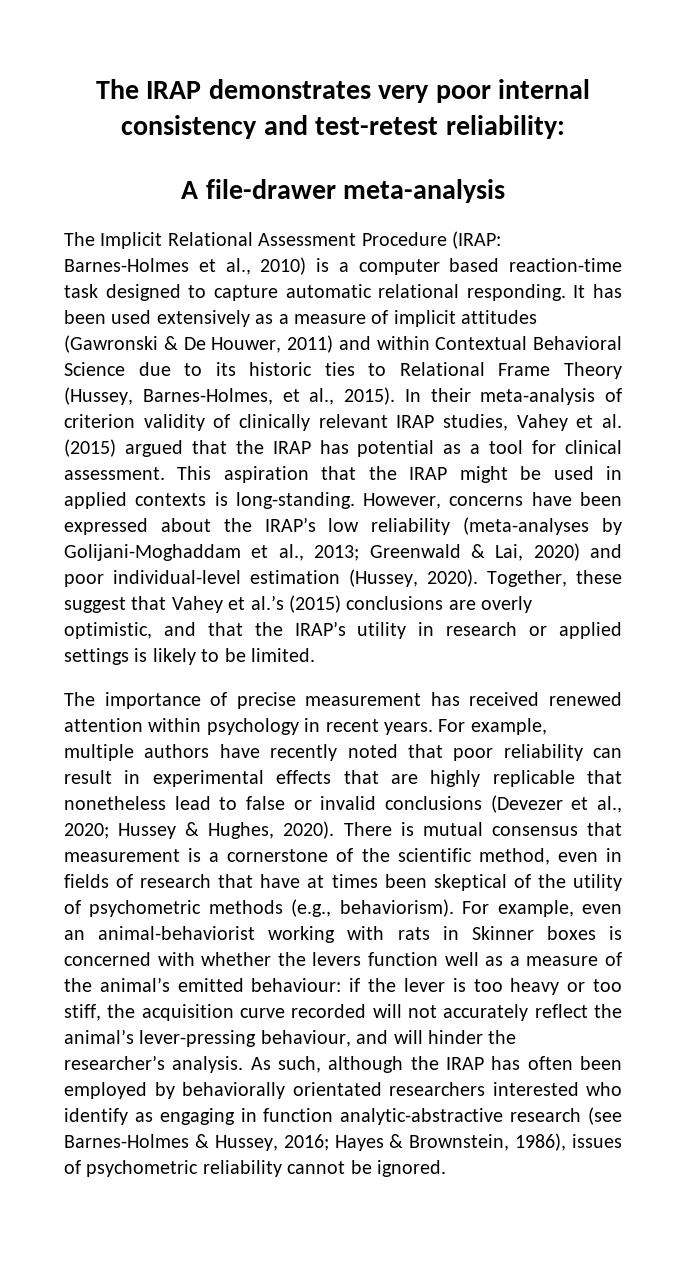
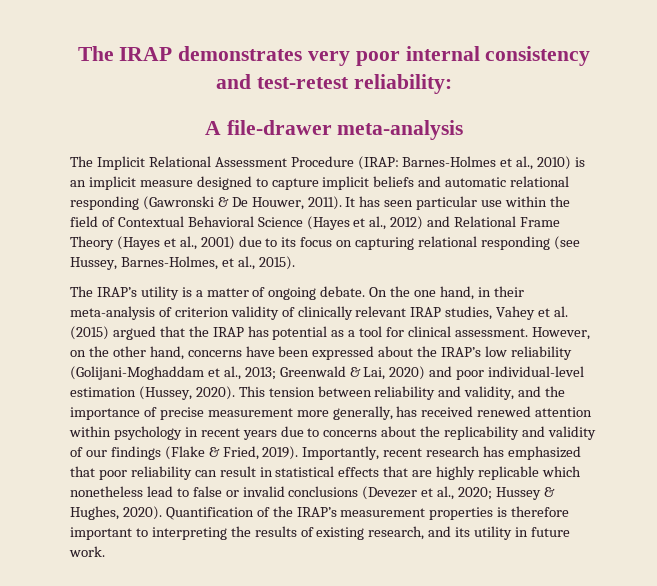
- The Implicit Relational Assessment Procedure (IRAP: Barnes-Holmes et al., 2010) is a computer based reaction-time task designed to capture automatic relational responding. It has been used extensively as a measure of implicit attitudes (Gawronski & De Houwer, 2011) and within Contextual Behavioral Science due to its historic ties to Relational Frame Theory (Hussey, Barnes-Holmes, et al., 2015). In their meta-analysis of criterion validity of clinically relevant IRAP studies, Vahey et al. (2015) argued that the IRAP has potential as a tool for clinical assessment.
+ The Implicit Relational Assessment Procedure (IRAP: Barnes-Holmes et al., 2010) is an implicit measure designed to capture implicit beliefs and automatic relational responding (Gawronski & De Houwer, 2011). It has seen particular use within the field of Contextual Behavioral Science (Hayes et al., 2012) and Relational Frame Theory (Hayes et al., 2001) due to its focus on capturing relational responding (see Hussey, Barnes-Holmes, et al., 2015).
+ The IRAP’s utility is a matter of ongoing debate. On the one hand, in their meta-analysis of criterion validity of clinically relevant IRAP studies, Vahey et al. (2015) argued that the IRAP has potential as a tool for clinical assessment.
- This aspiration that the IRAP might be used in applied contexts is long-standing. However, concerns have been expressed about the IRAP’s low reliability (meta-analyses by Golijani-Moghaddam et al., 2013; Greenwald & Lai, 2020) and poor individual-level estimation (Hussey, 2020).
+ However, on the other hand, concerns have been expressed about the IRAP’s low reliability (Golijani-Moghaddam et al., 2013; Greenwald & Lai, 2020) and poor individual-level estimation (Hussey, 2020).
- Together, these suggest that Vahey et al.’s (2015) conclusions are overly optimistic, and that the IRAP’s utility in research or applied settings is likely to be limited.
- The importance of precise measurement has received renewed attention within psychology in recent years. For example, multiple authors have recently noted that poor reliability can result in experimental effects that are highly replicable that nonetheless lead to false or invalid conclusions (Devezer et al., 2020; Hussey & Hughes, 2020).
+ This tension between reliability and validity, and the importance of precise measurement more generally, has received renewed attention within psychology in recent years due to concerns about the replicability and validity of our findings (Flake & Fried, 2019). Importantly, recent research has emphasized that poor reliability can result in statistical effects that are highly replicable which nonetheless lead to false or invalid conclusions (Devezer et al., 2020; Hussey & Hughes, 2020).
- There is mutual consensus that measurement is a cornerstone of the scientific method, even in fields of research that have at times been skeptical of the utility of psychometric methods (e.g., behaviorism). For example, even an animal-behaviorist working with rats in Skinner boxes is concerned with whether the levers function well as a measure of the animal’s emitted behaviour: if the lever is too heavy or too stiff, the acquisition curve recorded will not accurately reflect the animal’s lever-pressing behaviour, and will hinder the researcher’s analysis. As such, although the IRAP has often been employed by behaviorally orientated researchers interested who identify as engaging in function analytic-abstractive research (see Barnes-Holmes & Hussey, 2016; Hayes & Brownstein, 1986), issues of psychometric reliability cannot be ignored.
+ Quantification of the IRAP’s measurement properties is therefore important to interpreting the results of existing research, and its utility in future work.

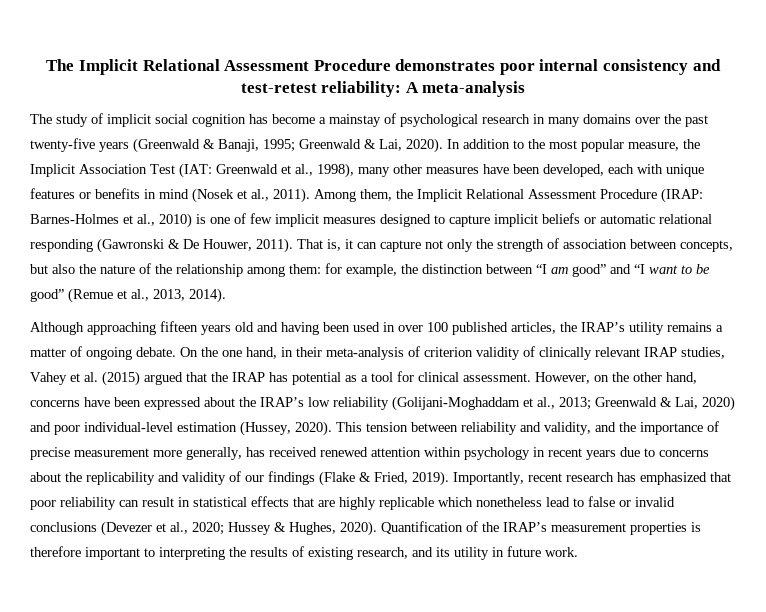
- The IRAP demonstrates very poor internal consistency and test-retest reliability:
- A file-drawer meta-analysis
+ The Implicit Relational Assessment Procedure demonstrates poor internal consistency and test-retest reliability: A meta-analysis
- The Implicit Relational Assessment Procedure (IRAP: Barnes-Holmes et al., 2010) is an implicit measure designed to capture implicit beliefs and automatic relational responding (Gawronski & De Houwer, 2011).
+ The study of implicit social cognition has become a mainstay of psychological research in many domains over the past twenty-five years (Greenwald & Banaji, 1995; Greenwald & Lai, 2020). In addition to the most popular measure, the Implicit Association Test (IAT: Greenwald et al., 1998), many other measures have been developed, each with unique features or benefits in mind (Nosek et al., 2011). Among them, the Implicit Relational Assessment Procedure (IRAP: Barnes-Holmes et al., 2010) is one of few implicit measures designed to capture implicit beliefs or automatic relational responding (Gawronski & De Houwer, 2011).
- It has seen particular use within the field of Contextual Behavioral Science (Hayes et al., 2012) and Relational Frame Theory (Hayes et al., 2001) due to its focus on capturing relational responding (see Hussey, Barnes-Holmes, et al., 2015).
- The IRAP’s utility is a matter of ongoing debate.
+ That is, it can capture not only the strength of association between concepts, but also the nature of the relationship among them: for example, the distinction between “I am good” and “I want to be good” (Remue et al., 2013, 2014).
+ Although approaching fifteen years old and having been used in over 100 published articles, the IRAP’s utility remains a matter of ongoing debate.

